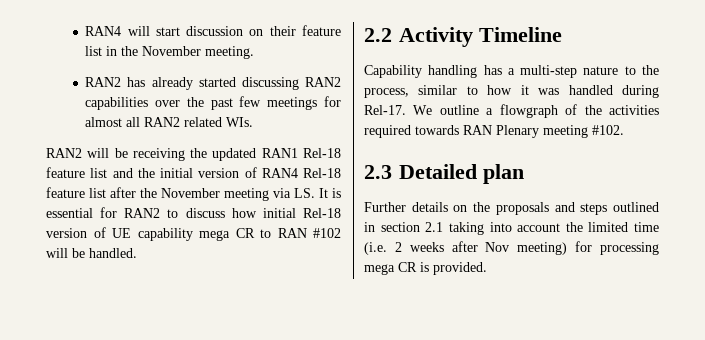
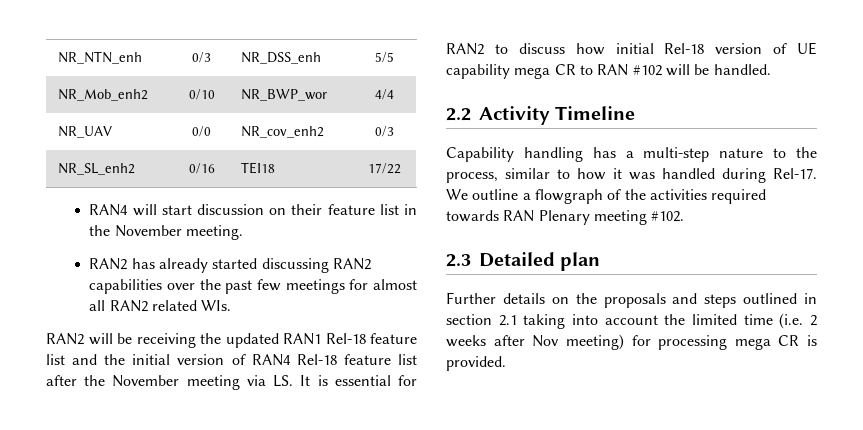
+ NR_NTN_enh | 0/3 | NR_DSS_enh | 5/5
+ NR_Mob_enh2 | 0/10 | NR_BWP_wor | 4/4
+ NR_UAV | 0/0 | NR_cov_enh2 | 0/3
+ NR_SL_enh2 | 0/16 | TEI18 | 17/22

